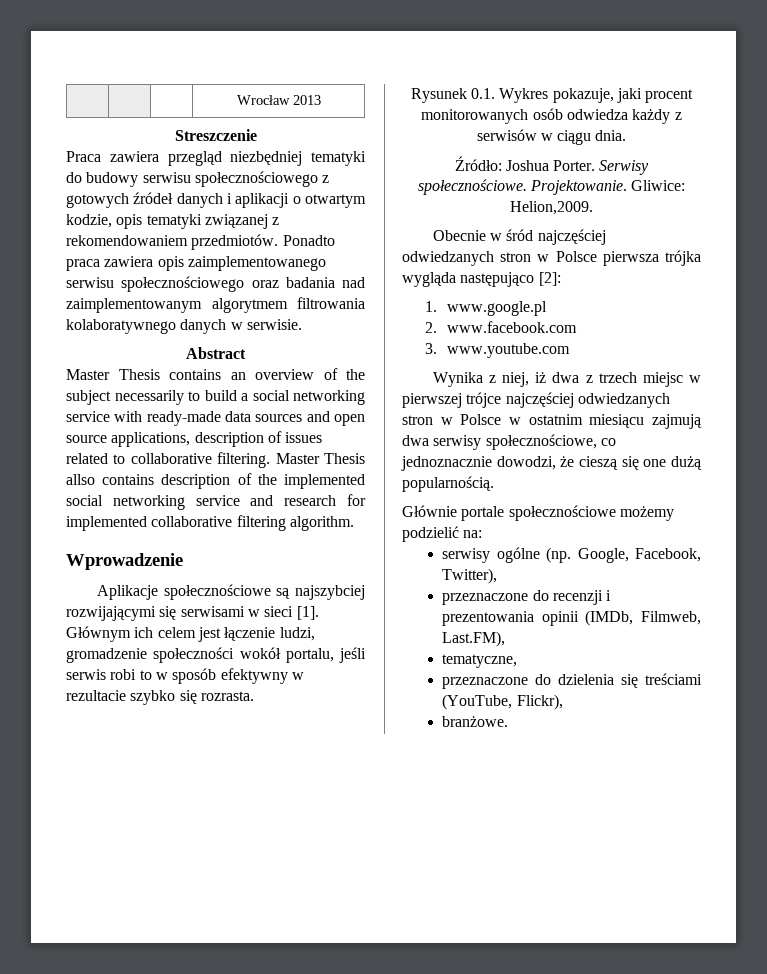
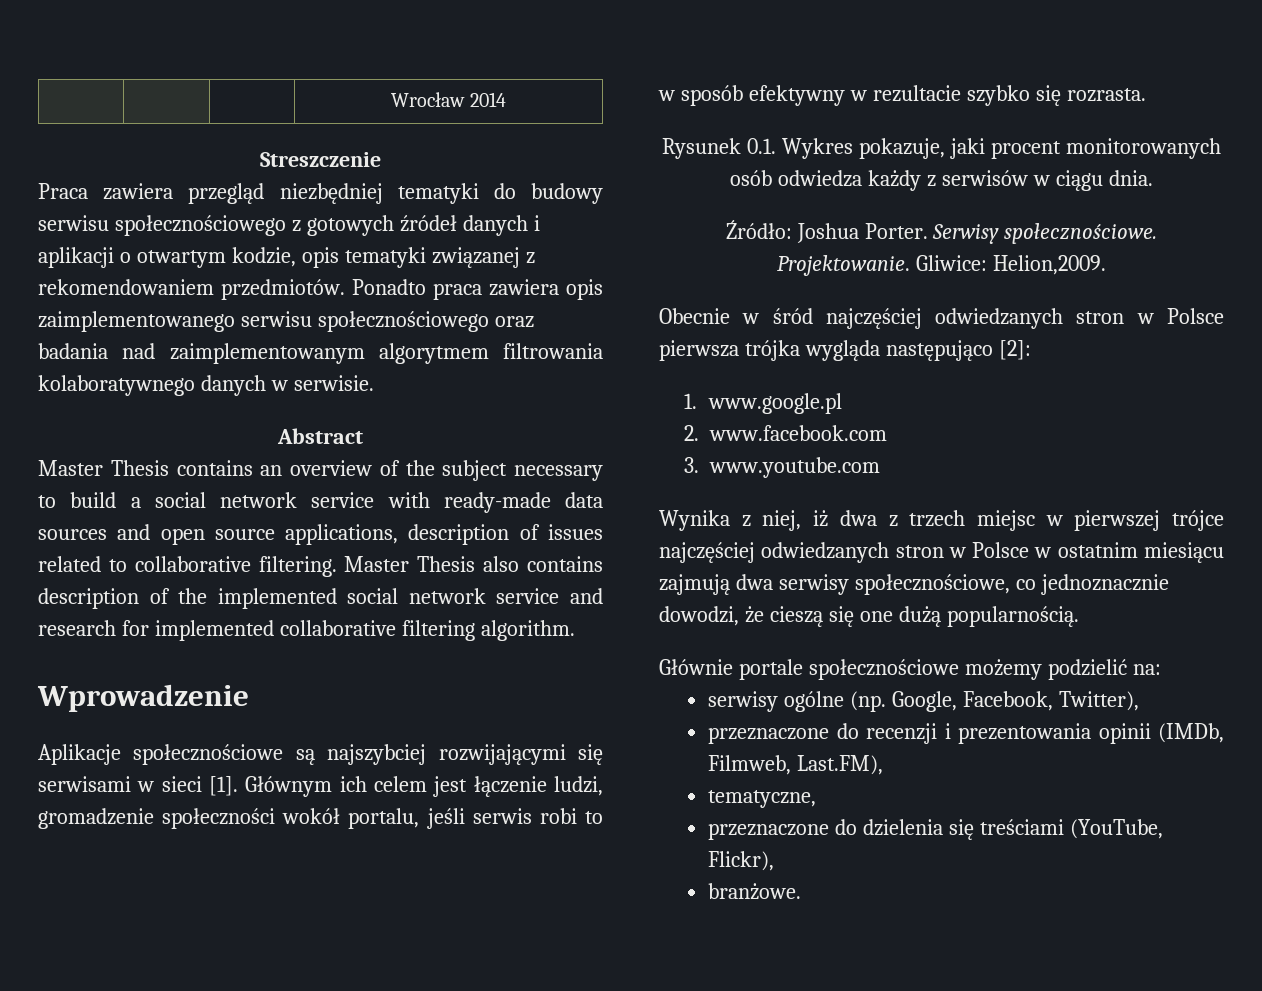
- | | | Wrocław 2013
+ | | | Wrocław 2014
- Master Thesis contains an overview of the subject necessarily to build a social networking service with ready-made data sources and open source applications, description of issues related to collaborative filtering.
+ Master Thesis contains an overview of the subject necessary to build a social network service with ready-made data sources and open source applications, description of issues related to collaborative filtering.
- Master Thesis allso contains description of the implemented social networking service and research for implemented collaborative filtering algorithm.
+ Master Thesis also contains description of the implemented social network service and research for implemented collaborative filtering algorithm.

